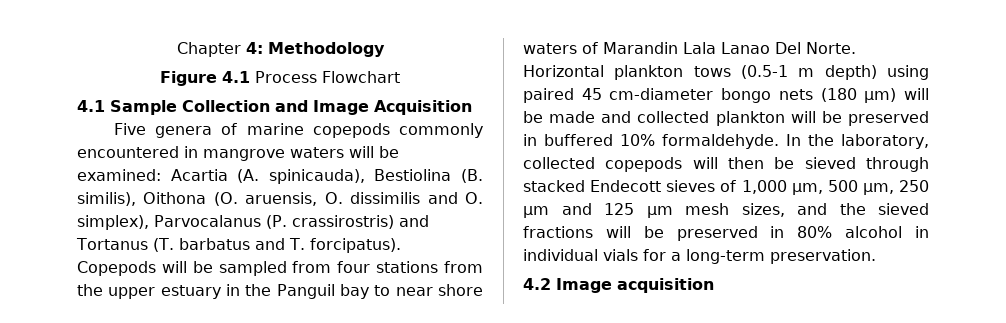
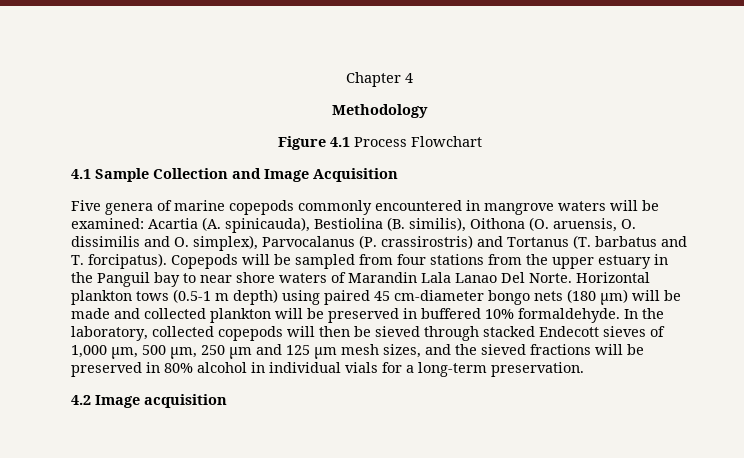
- Chapter 4: Methodology
+ Chapter 4
+ Methodology

